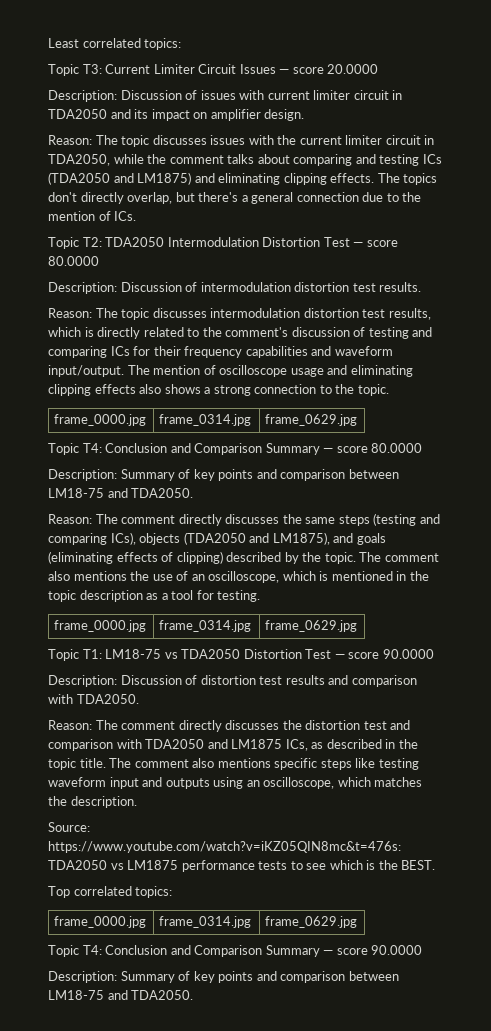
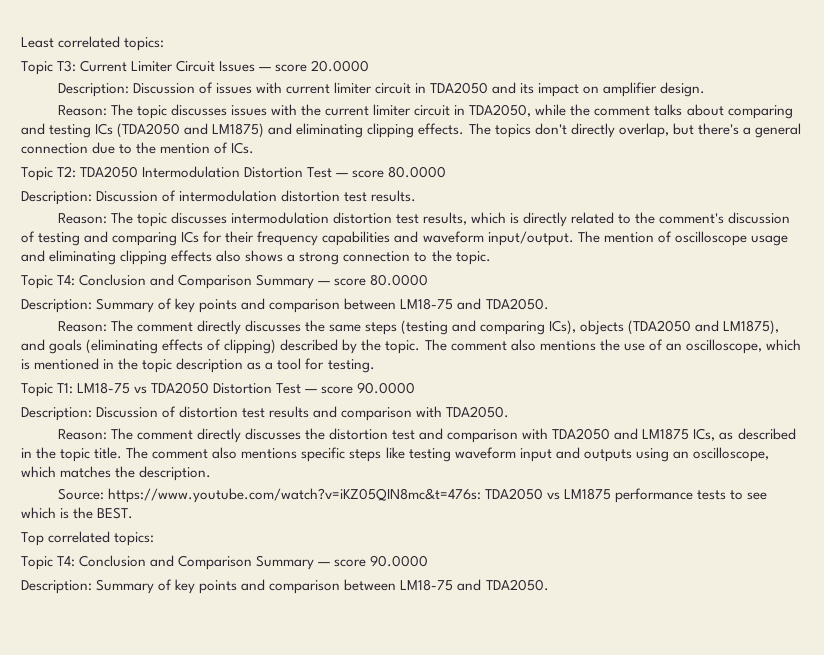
  The mention of oscilloscope usage and eliminating clipping effects also shows a strong connection to the topic.
- frame_0000.jpg | frame_0314.jpg | frame_0629.jpg
  The comment also mentions the use of an oscilloscope, which is mentioned in the topic description as a tool for testing.
- frame_0000.jpg | frame_0314.jpg | frame_0629.jpg
  Top correlated topics:
- frame_0000.jpg | frame_0314.jpg | frame_0629.jpg

